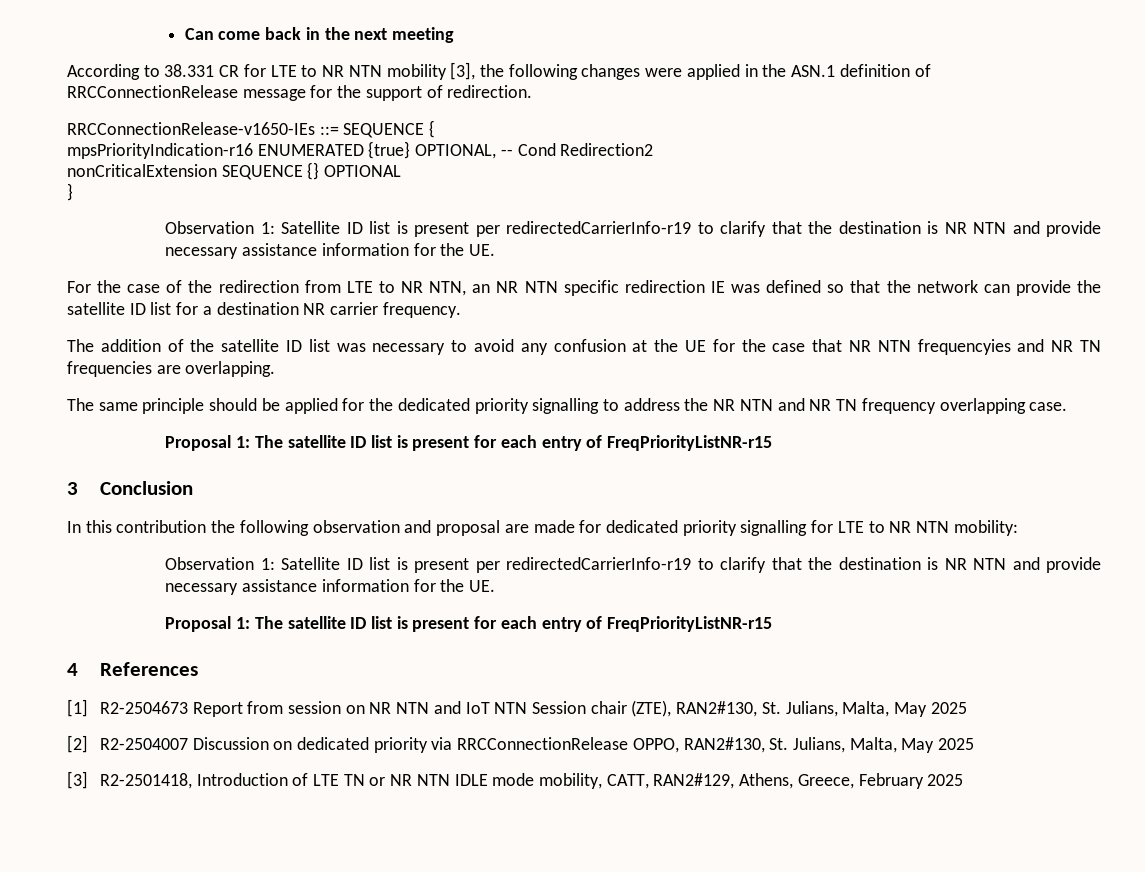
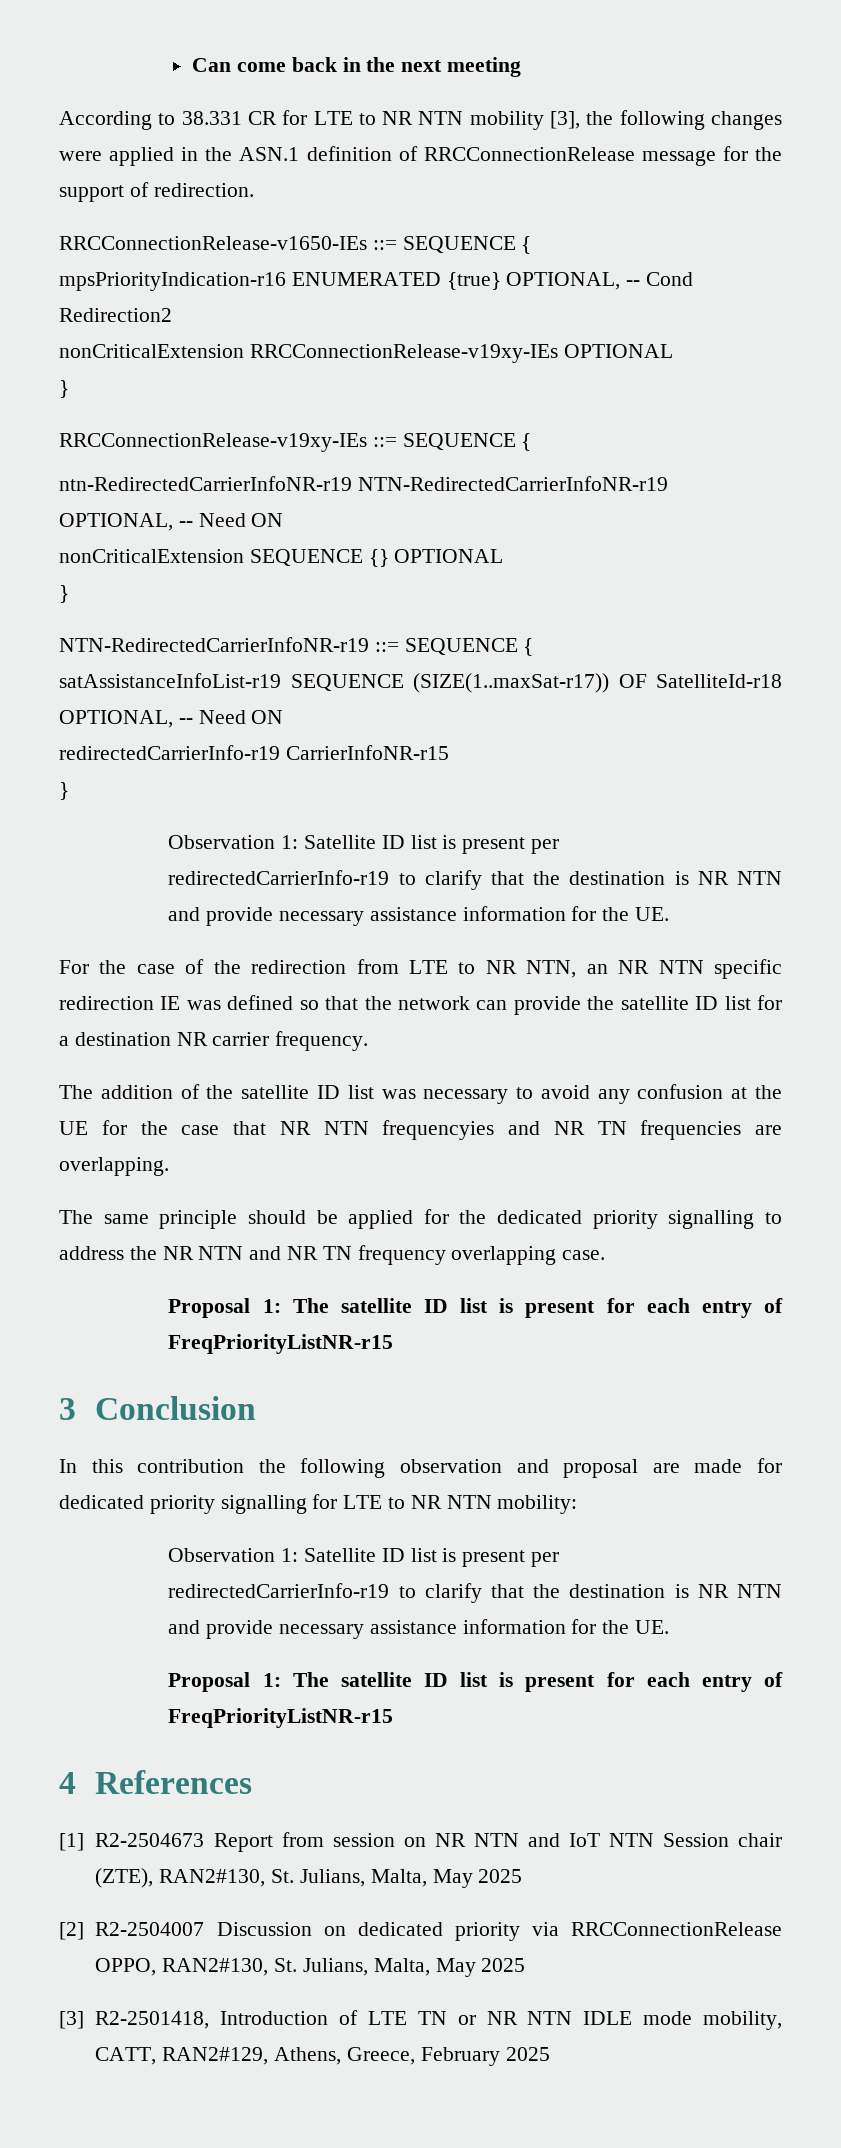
+ nonCriticalExtension RRCConnectionRelease-v19xy-IEs OPTIONAL
+ }
+ RRCConnectionRelease-v19xy-IEs ::= SEQUENCE {
+ ntn-RedirectedCarrierInfoNR-r19 NTN-RedirectedCarrierInfoNR-r19 OPTIONAL, -- Need ON
+ NTN-RedirectedCarrierInfoNR-r19 ::= SEQUENCE {
+ satAssistanceInfoList-r19 SEQUENCE (SIZE(1..maxSat-r17)) OF SatelliteId-r18 OPTIONAL, -- Need ON
+ redirectedCarrierInfo-r19 CarrierInfoNR-r15
+ }

